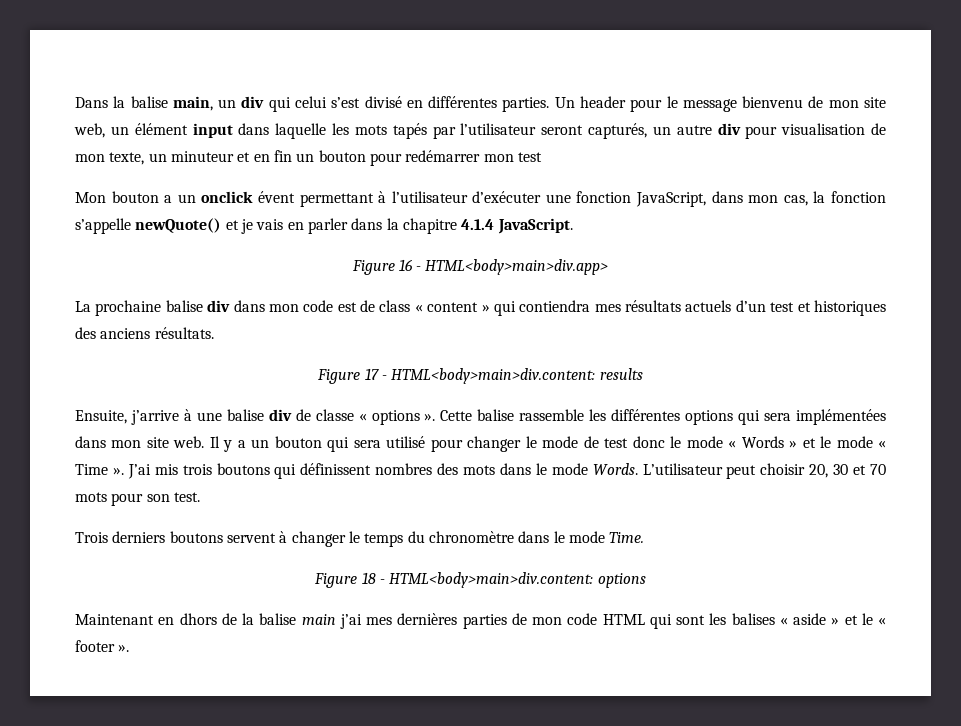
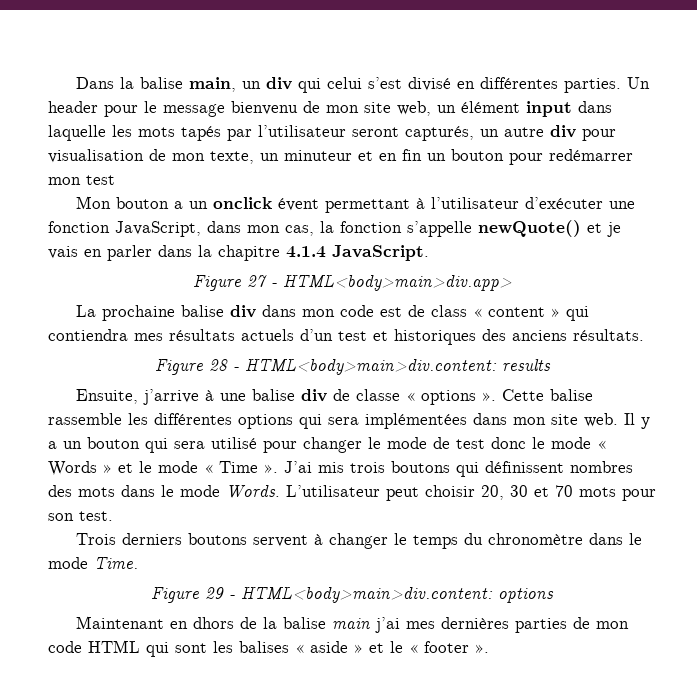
- Figure 16 - HTML<body>main>div.app>
+ Figure 27 - HTML<body>main>div.app>
- Figure 17 - HTML<body>main>div.content: results
+ Figure 28 - HTML<body>main>div.content: results
- Figure 18 - HTML<body>main>div.content: options
+ Figure 29 - HTML<body>main>div.content: options

